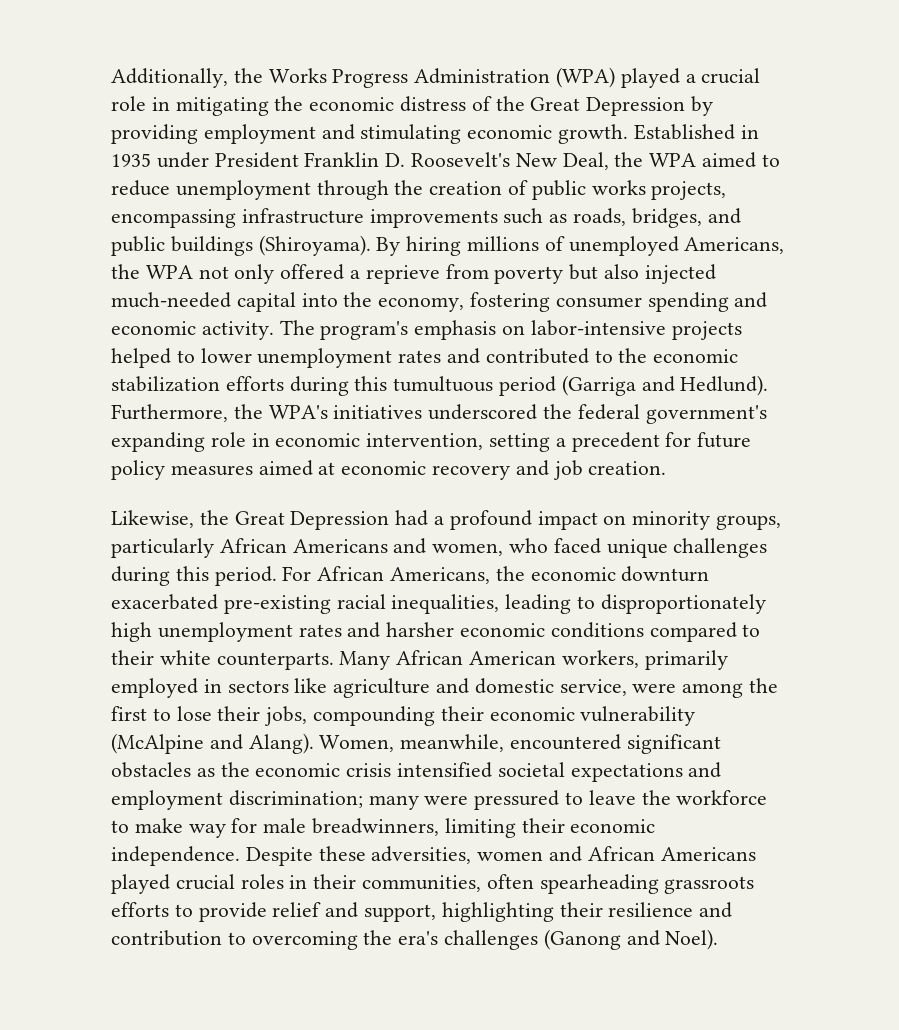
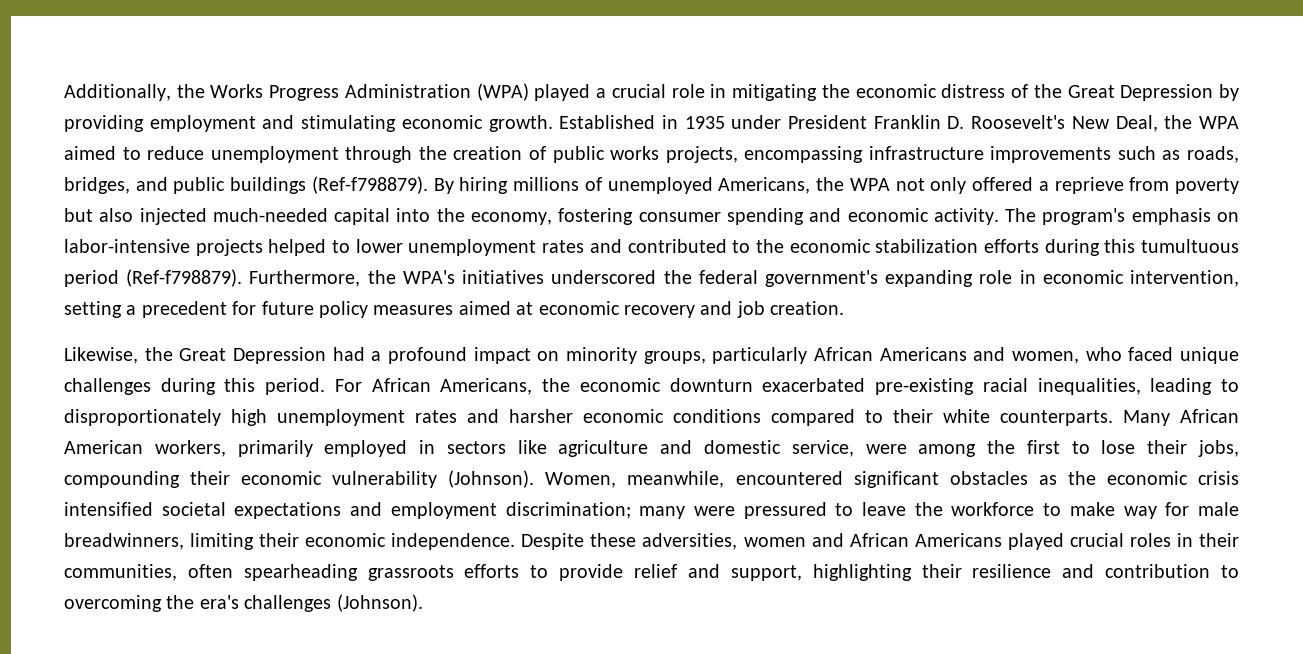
- Established in 1935 under President Franklin D. Roosevelt's New Deal, the WPA aimed to reduce unemployment through the creation of public works projects, encompassing infrastructure improvements such as roads, bridges, and public buildings (Shiroyama).
+ Established in 1935 under President Franklin D. Roosevelt's New Deal, the WPA aimed to reduce unemployment through the creation of public works projects, encompassing infrastructure improvements such as roads, bridges, and public buildings (Ref-f798879).
- The program's emphasis on labor-intensive projects helped to lower unemployment rates and contributed to the economic stabilization efforts during this tumultuous period (Garriga and Hedlund).
+ The program's emphasis on labor-intensive projects helped to lower unemployment rates and contributed to the economic stabilization efforts during this tumultuous period (Ref-f798879).
- Many African American workers, primarily employed in sectors like agriculture and domestic service, were among the first to lose their jobs, compounding their economic vulnerability (McAlpine and Alang).
+ Many African American workers, primarily employed in sectors like agriculture and domestic service, were among the first to lose their jobs, compounding their economic vulnerability (Johnson).
- Despite these adversities, women and African Americans played crucial roles in their communities, often spearheading grassroots efforts to provide relief and support, highlighting their resilience and contribution to overcoming the era's challenges (Ganong and Noel).
+ Despite these adversities, women and African Americans played crucial roles in their communities, often spearheading grassroots efforts to provide relief and support, highlighting their resilience and contribution to overcoming the era's challenges (Johnson).

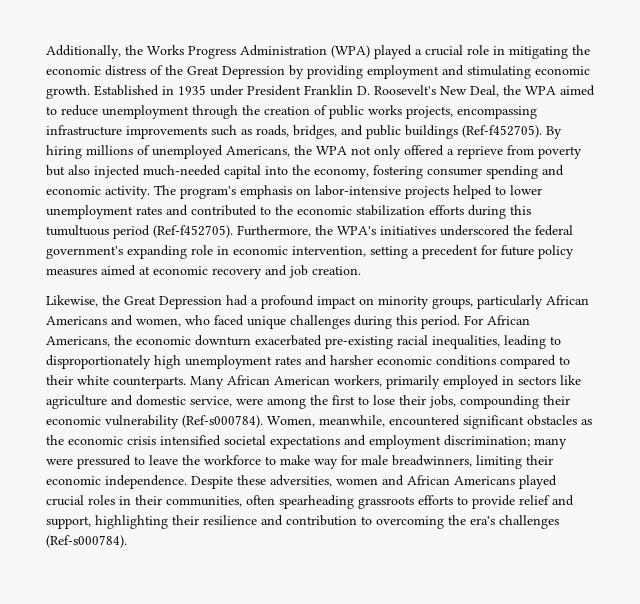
- Established in 1935 under President Franklin D. Roosevelt's New Deal, the WPA aimed to reduce unemployment through the creation of public works projects, encompassing infrastructure improvements such as roads, bridges, and public buildings (Ref-f798879).
+ Established in 1935 under President Franklin D. Roosevelt's New Deal, the WPA aimed to reduce unemployment through the creation of public works projects, encompassing infrastructure improvements such as roads, bridges, and public buildings (Ref-f452705).
- The program's emphasis on labor-intensive projects helped to lower unemployment rates and contributed to the economic stabilization efforts during this tumultuous period (Ref-f798879).
+ The program's emphasis on labor-intensive projects helped to lower unemployment rates and contributed to the economic stabilization efforts during this tumultuous period (Ref-f452705).
- Many African American workers, primarily employed in sectors like agriculture and domestic service, were among the first to lose their jobs, compounding their economic vulnerability (Johnson).
+ Many African American workers, primarily employed in sectors like agriculture and domestic service, were among the first to lose their jobs, compounding their economic vulnerability (Ref-s000784).
- Despite these adversities, women and African Americans played crucial roles in their communities, often spearheading grassroots efforts to provide relief and support, highlighting their resilience and contribution to overcoming the era's challenges (Johnson).
+ Despite these adversities, women and African Americans played crucial roles in their communities, often spearheading grassroots efforts to provide relief and support, highlighting their resilience and contribution to overcoming the era's challenges (Ref-s000784).

